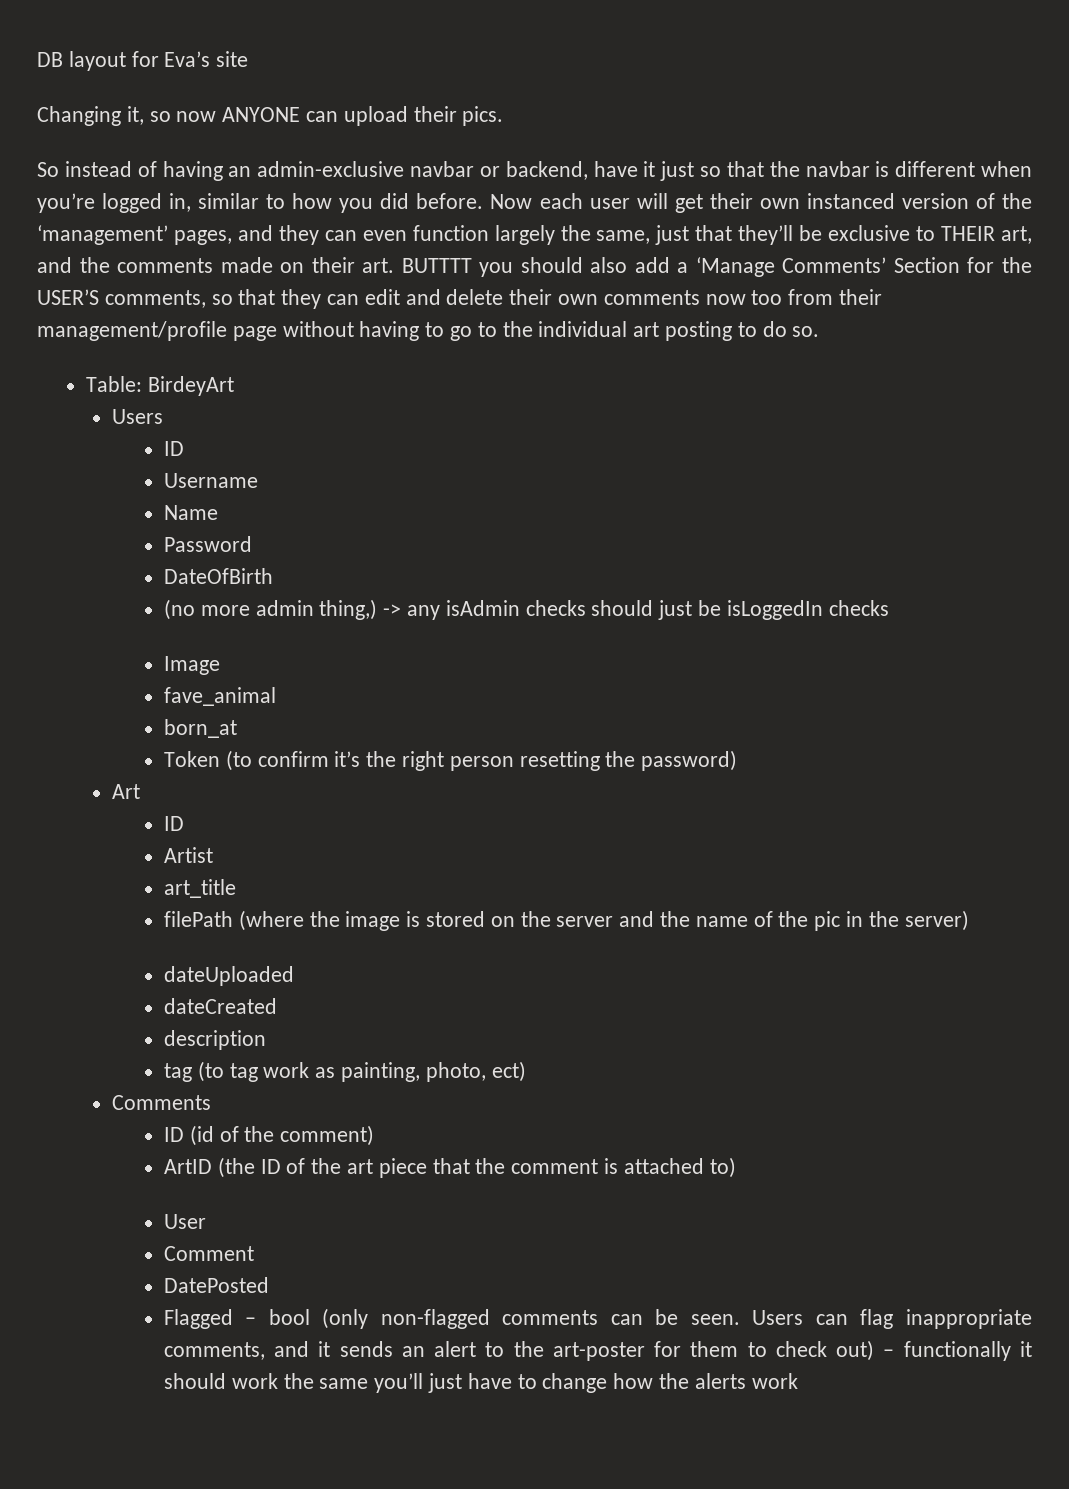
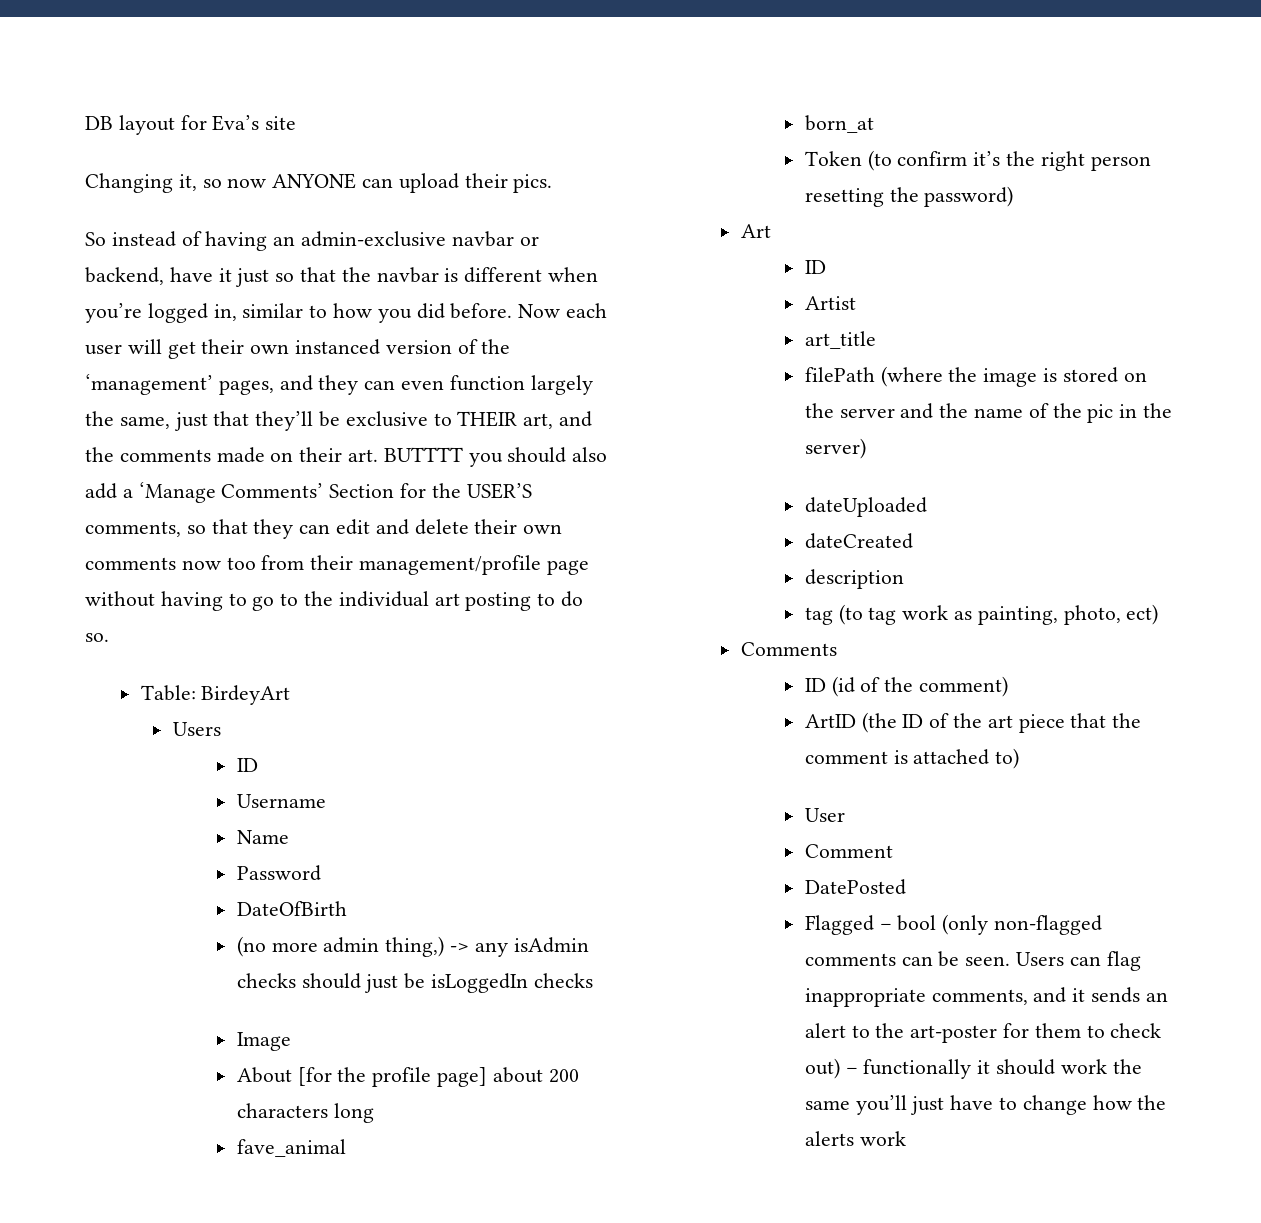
+ About [for the profile page] about 200 characters long

